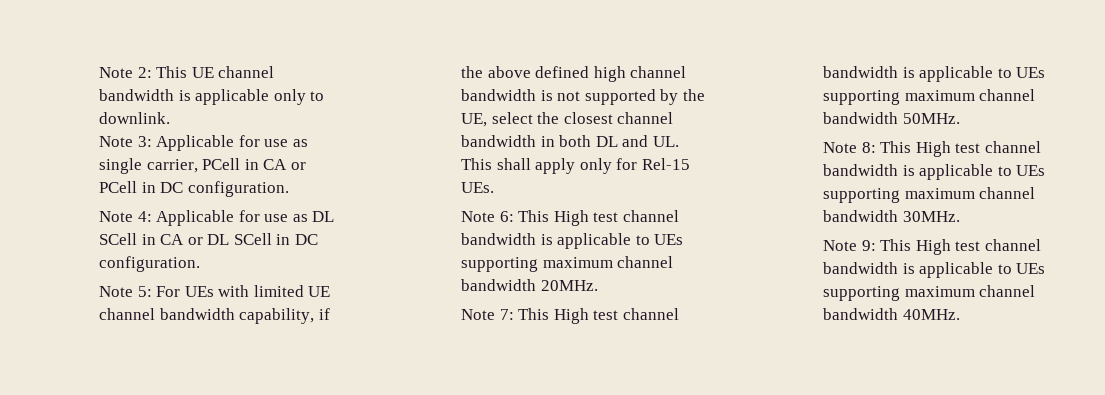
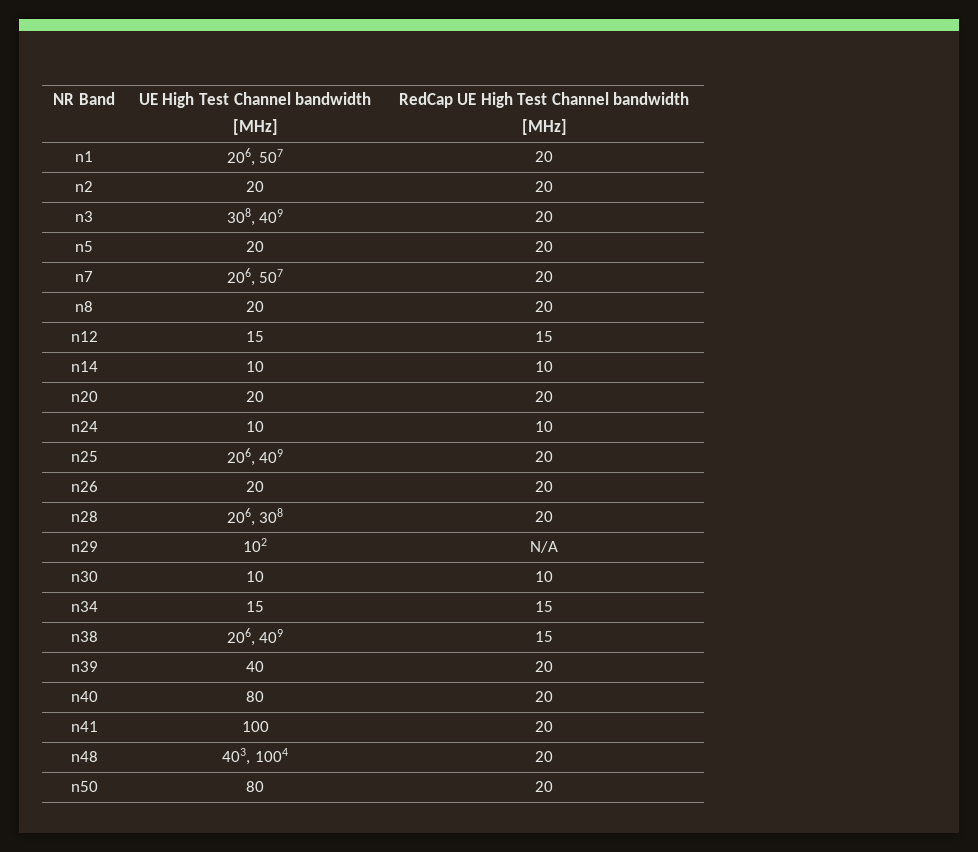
- Note 2: This UE channel bandwidth is applicable only to downlink.
- Note 3: Applicable for use as single carrier, PCell in CA or PCell in DC configuration.
- Note 4: Applicable for use as DL SCell in CA or DL SCell in DC configuration.
- Note 5: For UEs with limited UE channel bandwidth capability, if the above defined high channel bandwidth is not supported by the UE, select the closest channel bandwidth in both DL and UL. This shall apply only for Rel-15 UEs.
- Note 6: This High test channel bandwidth is applicable to UEs supporting maximum channel bandwidth 20MHz.
- Note 7: This High test channel bandwidth is applicable to UEs supporting maximum channel bandwidth 50MHz.
- Note 8: This High test channel bandwidth is applicable to UEs supporting maximum channel bandwidth 30MHz.
- Note 9: This High test channel bandwidth is applicable to UEs supporting maximum channel bandwidth 40MHz.
+ NR Band | UE High Test Channel bandwidth
+ [MHz] | RedCap UE High Test Channel bandwidth
+ [MHz]
+ n1 | 206, 507 | 20
+ n2 | 20 | 20
+ n3 | 308, 409 | 20
+ n5 | 20 | 20
+ n7 | 206, 507 | 20
+ n8 | 20 | 20
+ n12 | 15 | 15
+ n14 | 10 | 10
+ n20 | 20 | 20
+ n24 | 10 | 10
+ n25 | 206, 409 | 20
+ n26 | 20 | 20
+ n28 | 206, 308 | 20
+ n29 | 102 | N/A
+ n30 | 10 | 10
+ n34 | 15 | 15
+ n38 | 206, 409 | 15
+ n39 | 40 | 20
+ n40 | 80 | 20
+ n41 | 100 | 20
+ n48 | 403, 1004 | 20
+ n50 | 80 | 20

